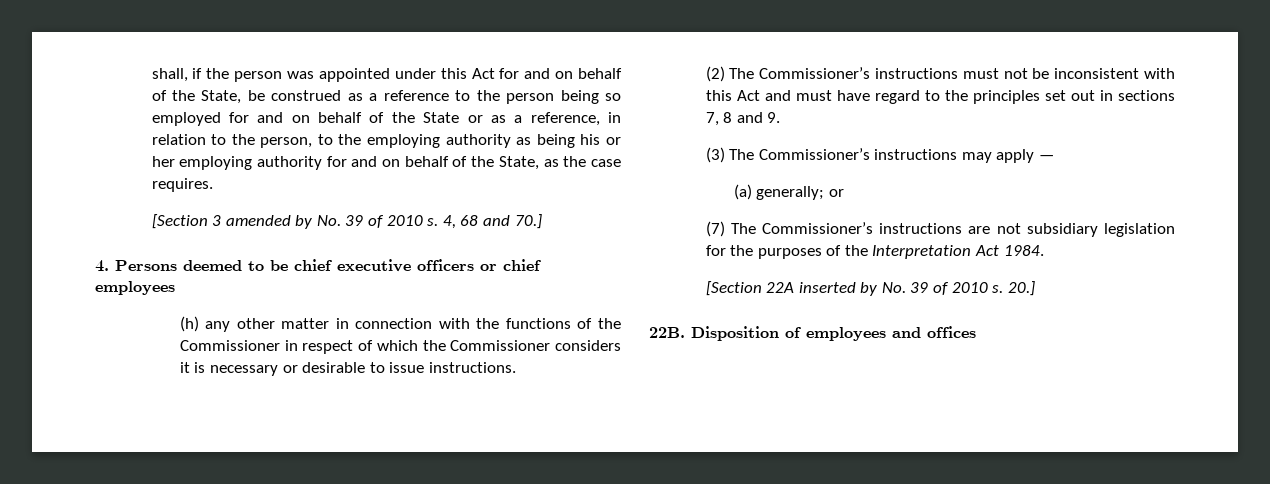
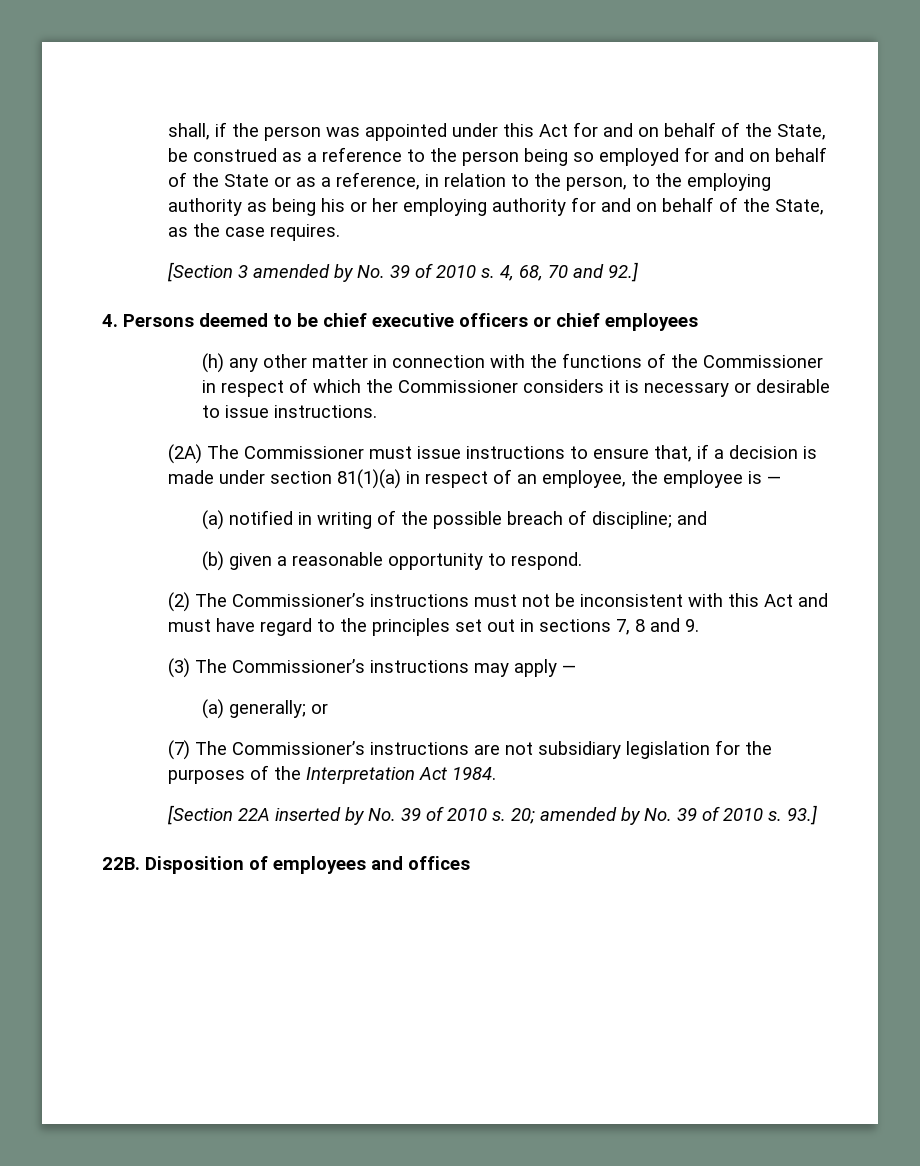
- 4, 68 and 70.]
+ 4, 68, 70 and 92.]
+ (2A) The Commissioner must issue instructions to ensure that, if a decision is made under section 81(1)(a) in respect of an employee, the employee is —
+ (a) notified in writing of the possible breach of discipline; and
+ (b) given a reasonable opportunity to respond.
- 20.]
+ 20; amended by No. 39 of 2010 s. 93.]

